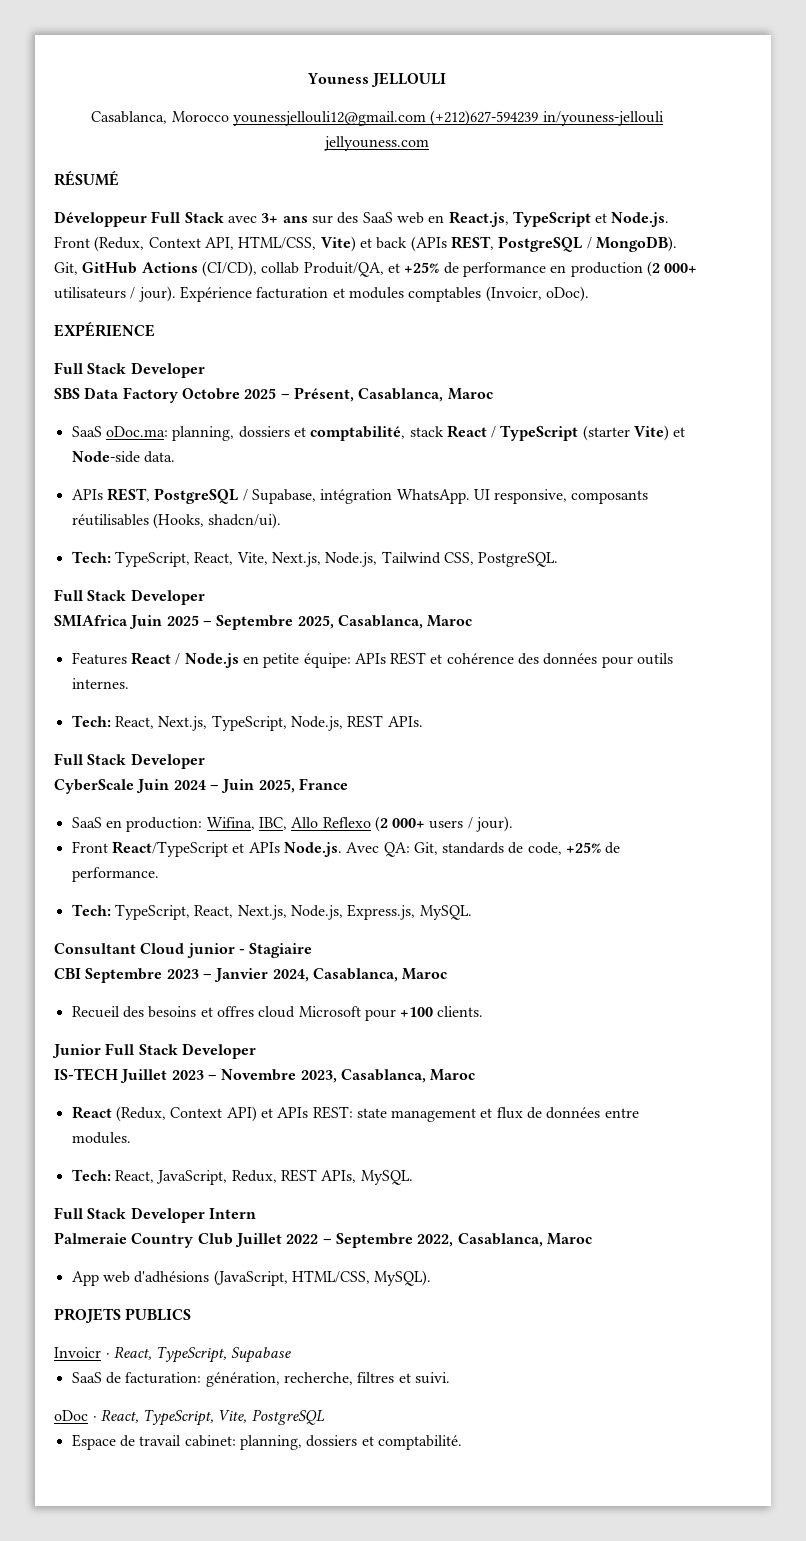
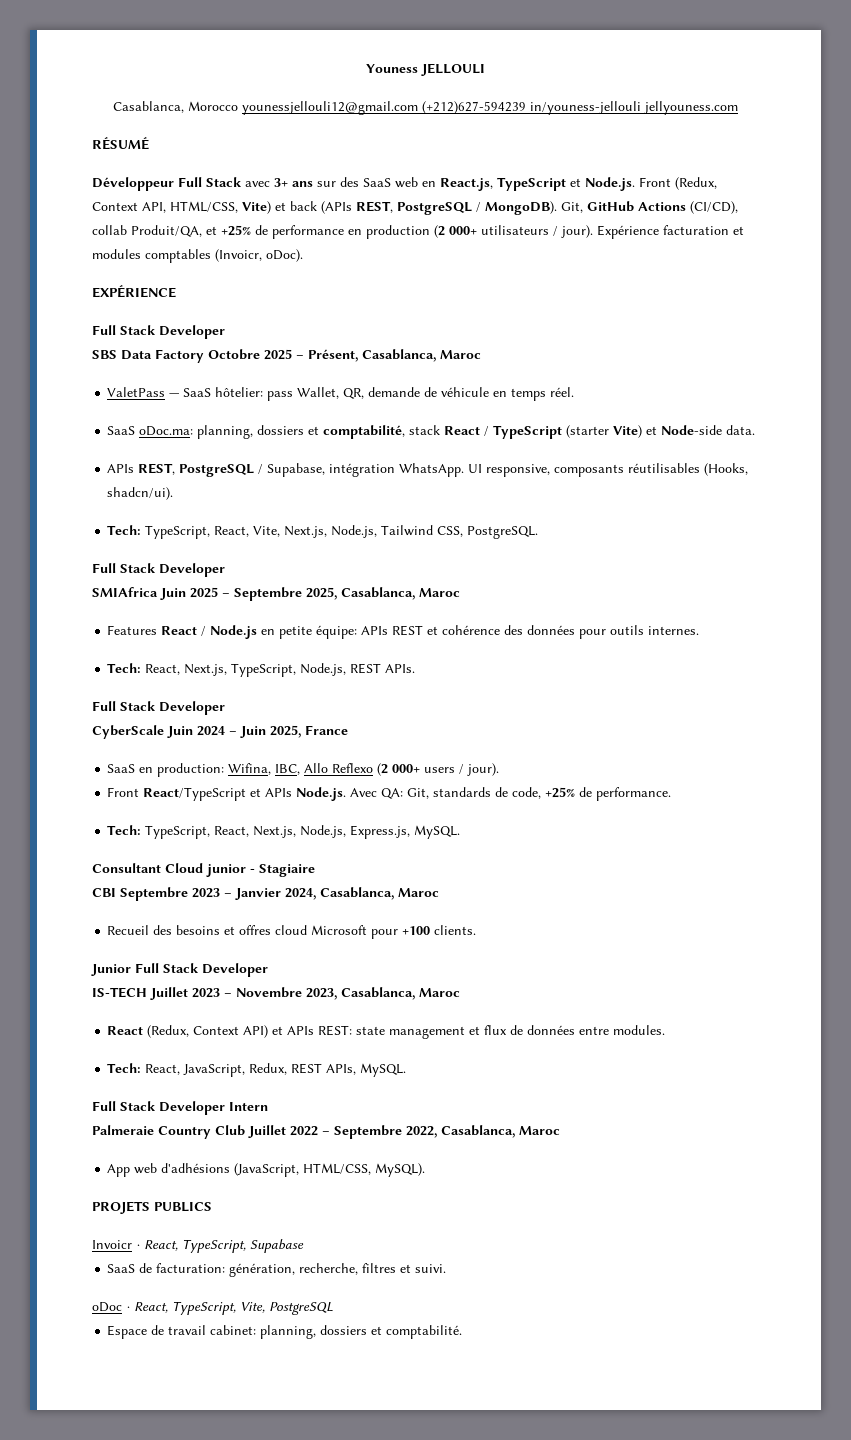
+ ValetPass — SaaS hôtelier: pass Wallet, QR, demande de véhicule en temps réel.

